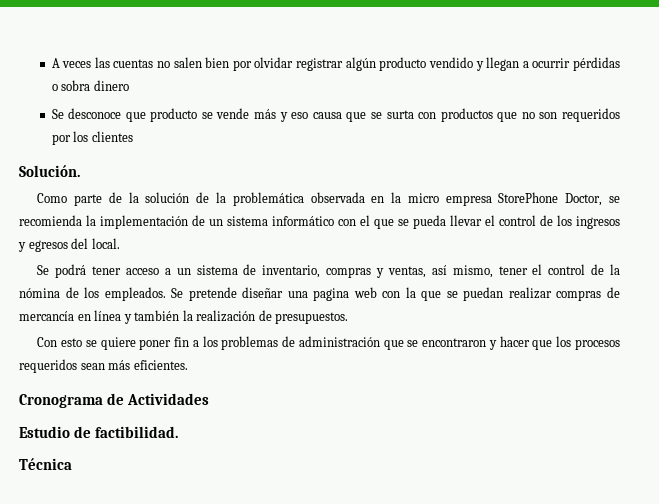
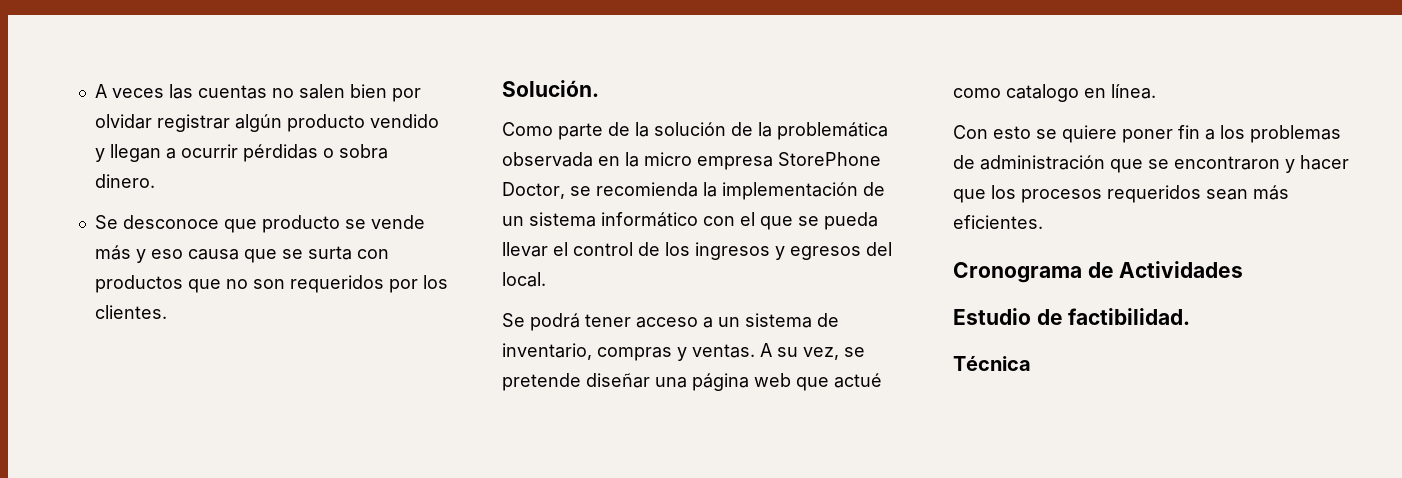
- A veces las cuentas no salen bien por olvidar registrar algún producto vendido y llegan a ocurrir pérdidas o sobra dinero
+ A veces las cuentas no salen bien por olvidar registrar algún producto vendido y llegan a ocurrir pérdidas o sobra dinero.
- Se desconoce que producto se vende más y eso causa que se surta con productos que no son requeridos por los clientes
+ Se desconoce que producto se vende más y eso causa que se surta con productos que no son requeridos por los clientes.
- Se podrá tener acceso a un sistema de inventario, compras y ventas, así mismo, tener el control de la nómina de los empleados. Se pretende diseñar una pagina web con la que se puedan realizar compras de mercancía en línea y también la realización de presupuestos.
+ Se podrá tener acceso a un sistema de inventario, compras y ventas. A su vez, se pretende diseñar una página web que actué como catalogo en línea.

